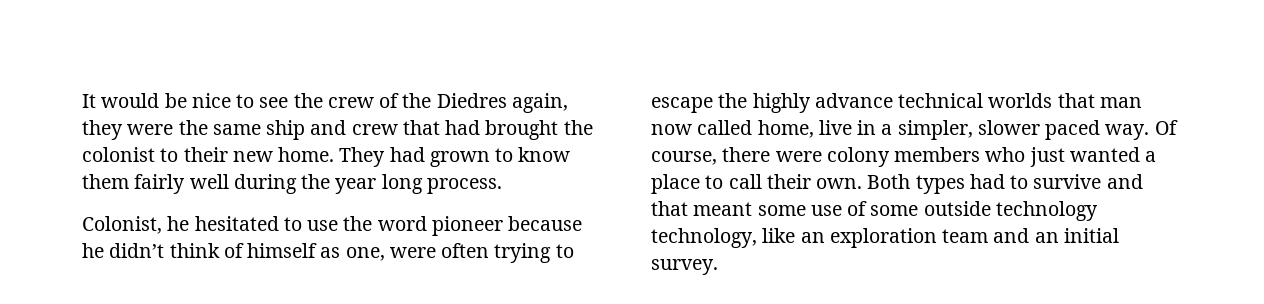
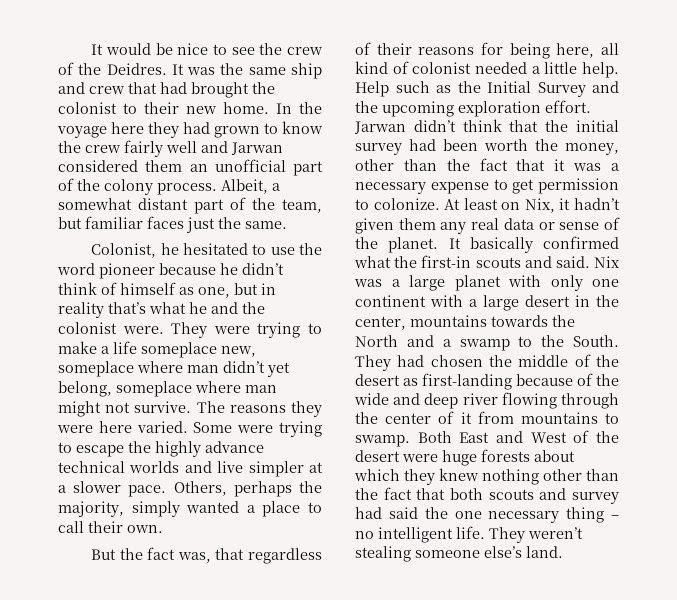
- It would be nice to see the crew of the Diedres again, they were the same ship and crew that had brought the colonist to their new home.
+ It would be nice to see the crew of the Deidres. It was the same ship and crew that had brought the colonist to their new home.
- They had grown to know them fairly well during the year long process.
+ In the voyage here they had grown to know the crew fairly well and Jarwan considered them an unofficial part of the colony process. Albeit, a somewhat distant part of the team, but familiar faces just the same.
- Colonist, he hesitated to use the word pioneer because he didn’t think of himself as one, were often trying to escape the highly advance technical worlds that man now called home, live in a simpler, slower paced way. Of course, there were colony members who just wanted a place to call their own. Both types had to survive and that meant some use of some outside technology technology, like an exploration team and an initial survey.
+ Colonist, he hesitated to use the word pioneer because he didn’t think of himself as one, but in reality that’s what he and the colonist were. They were trying to make a life someplace new, someplace where man didn’t yet belong, someplace where man might not survive. The reasons they were here varied. Some were trying to escape the highly advance technical worlds and live simpler at a slower pace. Others, perhaps the majority, simply wanted a place to call their own.
+ But the fact was, that regardless of their reasons for being here, all kind of colonist needed a little help. Help such as the Initial Survey and the upcoming exploration effort. Jarwan didn’t think that the initial survey had been worth the money, other than the fact that it was a necessary expense to get permission to colonize. At least on Nix, it hadn’t given them any real data or sense of the planet. It basically confirmed what the first-in scouts and said. Nix was a large planet with only one continent with a large desert in the center, mountains towards the North and a swamp to the South. They had chosen the middle of the desert as first-landing because of the wide and deep river flowing through the center of it from mountains to swamp. Both East and West of the desert were huge forests about which they knew nothing other than the fact that both scouts and survey had said the one necessary thing – no intelligent life. They weren’t stealing someone else’s land.

